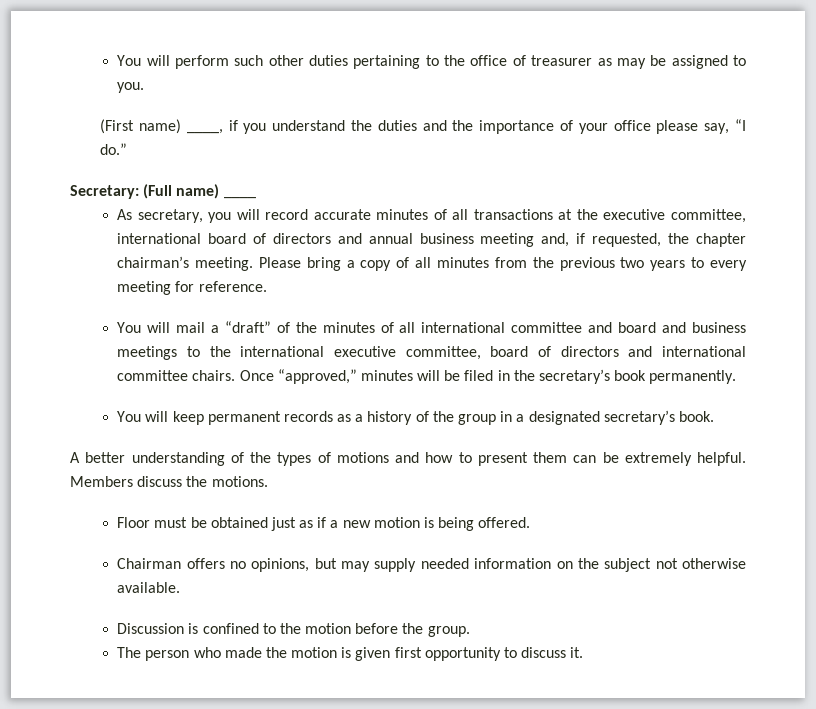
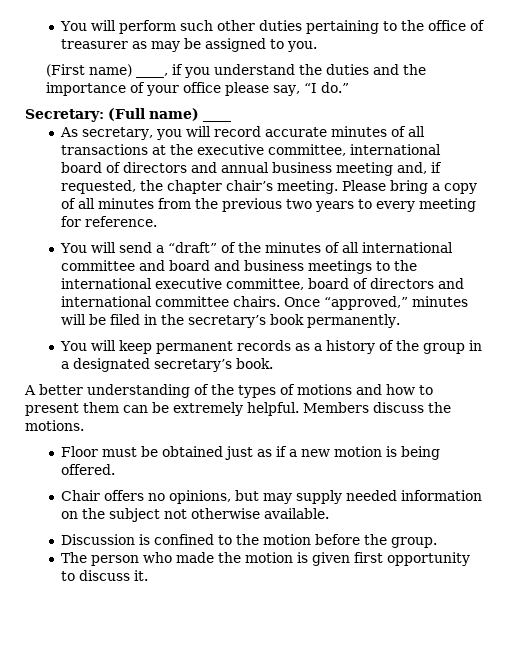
- As secretary, you will record accurate minutes of all transactions at the executive committee, international board of directors and annual business meeting and, if requested, the chapter chairman’s meeting.
+ As secretary, you will record accurate minutes of all transactions at the executive committee, international board of directors and annual business meeting and, if requested, the chapter chair’s meeting.
- You will mail a “draft” of the minutes of all international committee and board and business meetings to the international executive committee, board of directors and international committee chairs.
+ You will send a “draft” of the minutes of all international committee and board and business meetings to the international executive committee, board of directors and international committee chairs.
- Chairman offers no opinions, but may supply needed information on the subject not otherwise available.
+ Chair offers no opinions, but may supply needed information on the subject not otherwise available.

